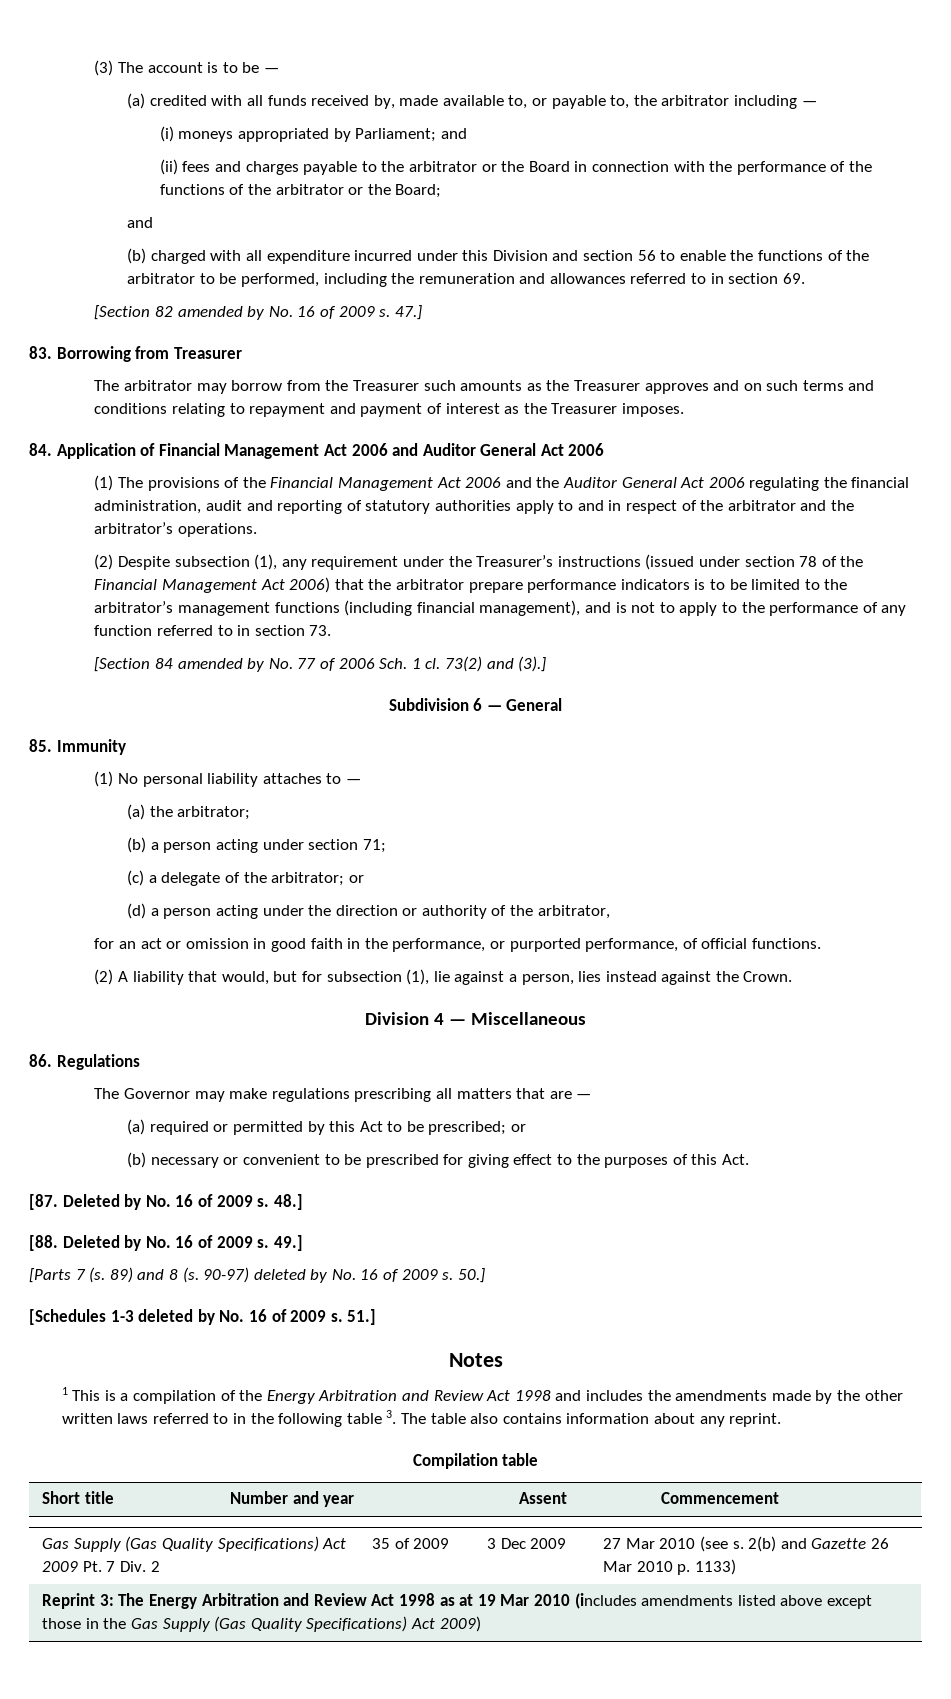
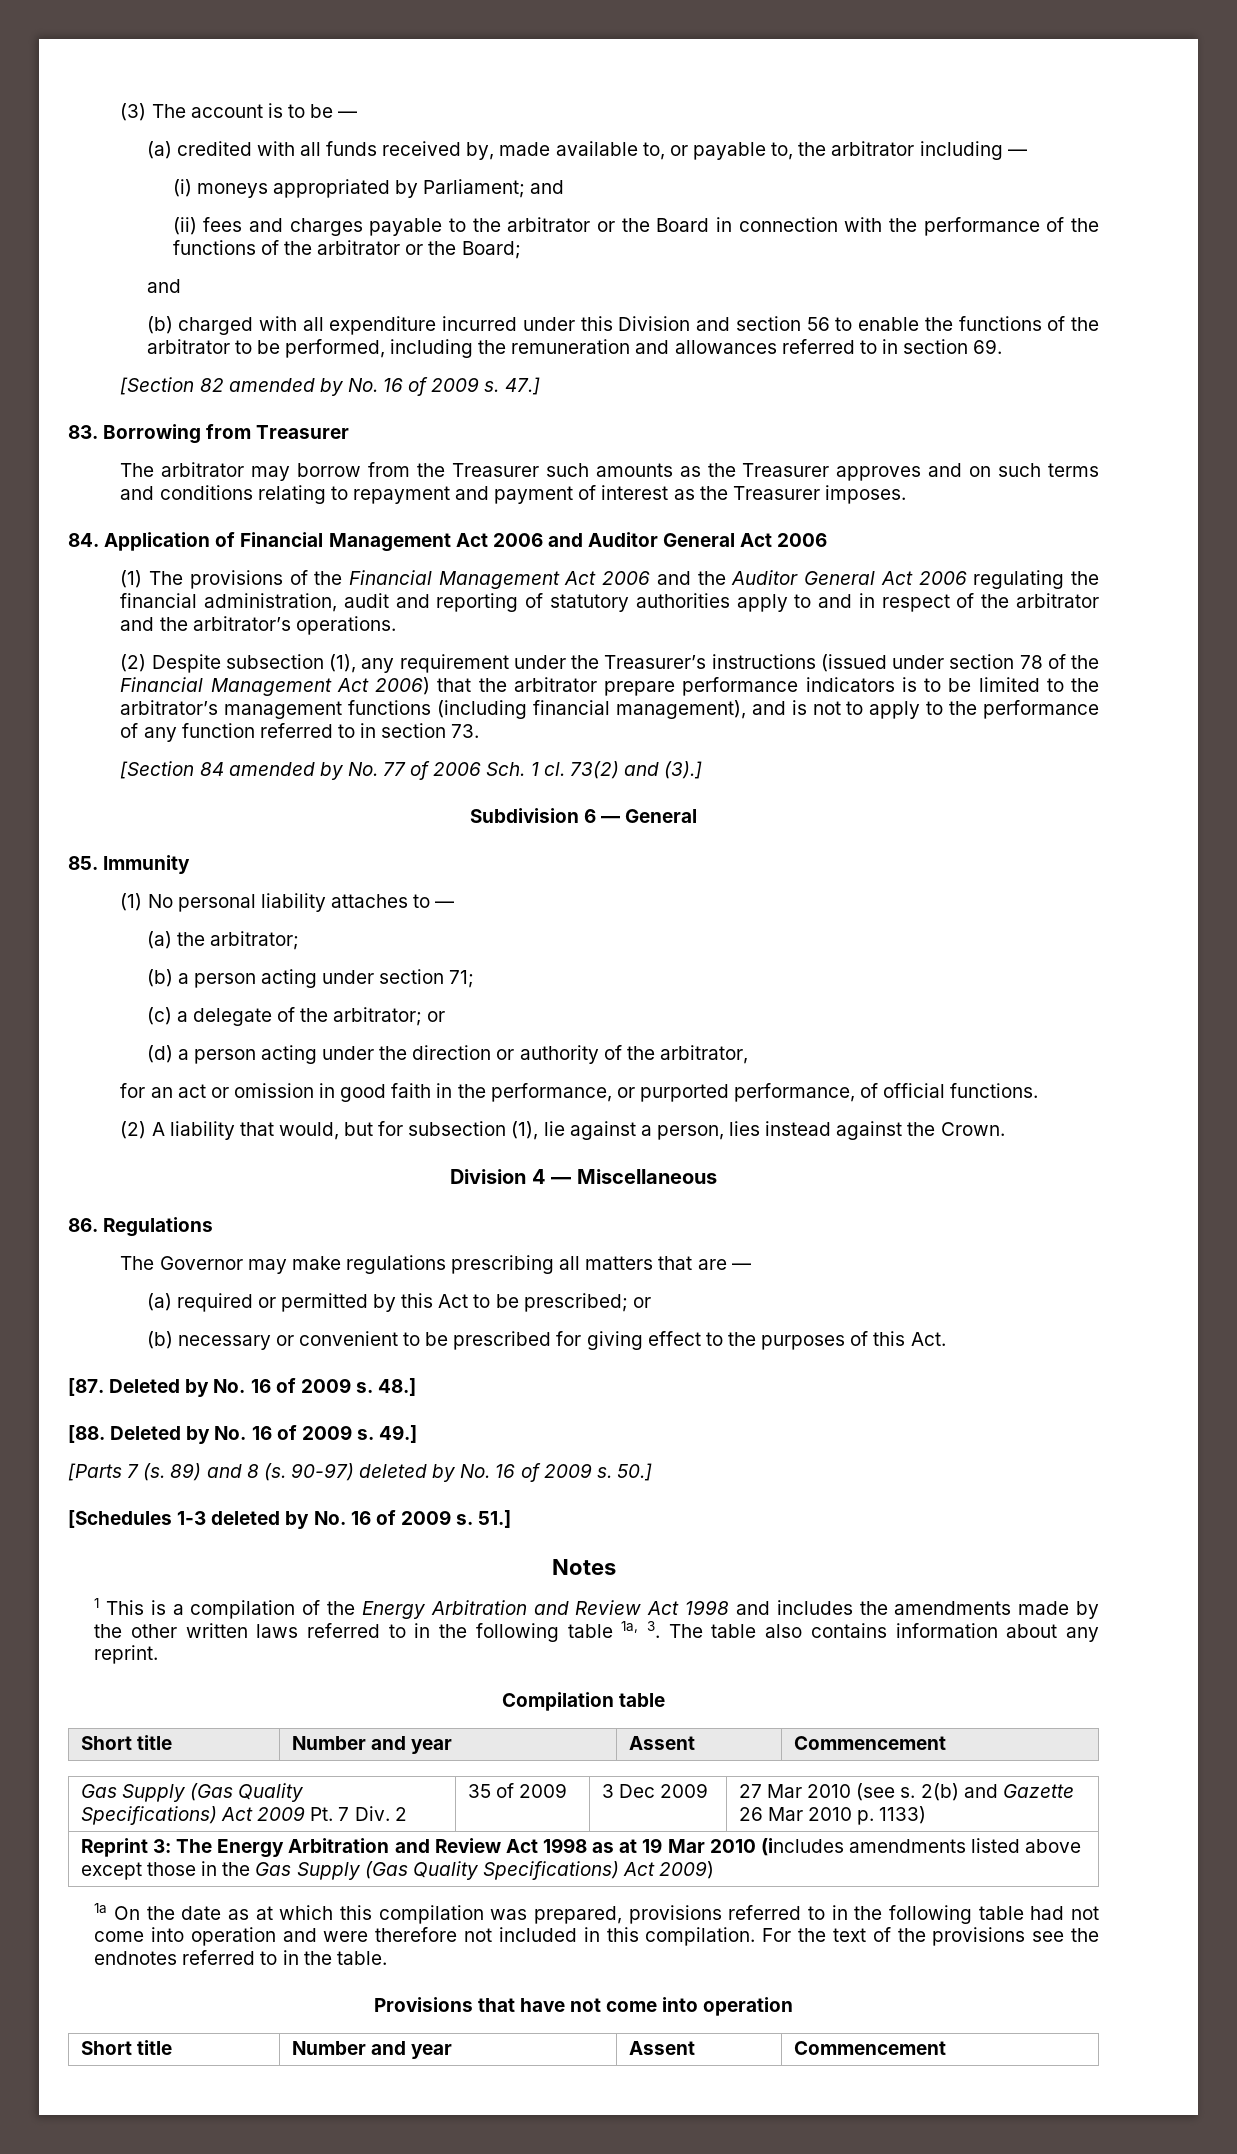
- 1 This is a compilation of the Energy Arbitration and Review Act 1998 and includes the amendments made by the other written laws referred to in the following table 3. The table also contains information about any reprint.
+ 1 This is a compilation of the Energy Arbitration and Review Act 1998 and includes the amendments made by the other written laws referred to in the following table 1a, 3. The table also contains information about any reprint.
+ 1a On the date as at which this compilation was prepared, provisions referred to in the following table had not come into operation and were therefore not included in this compilation. For the text of the provisions see the endnotes referred to in the table.
+ Provisions that have not come into operation
+ Short title | Number and year | Assent | Commencement

